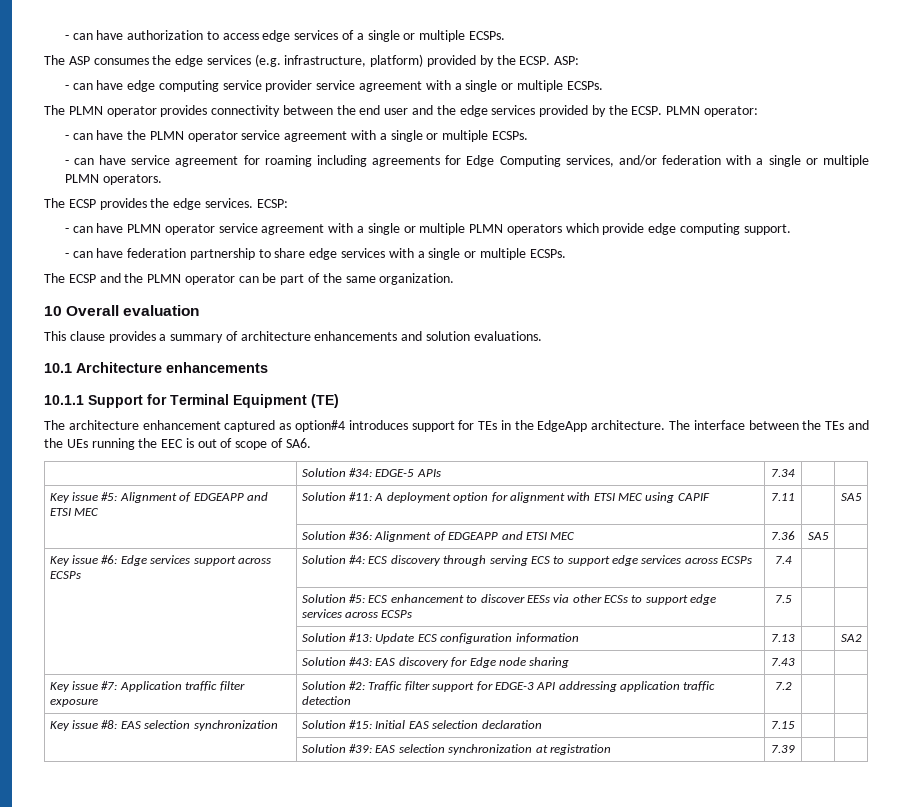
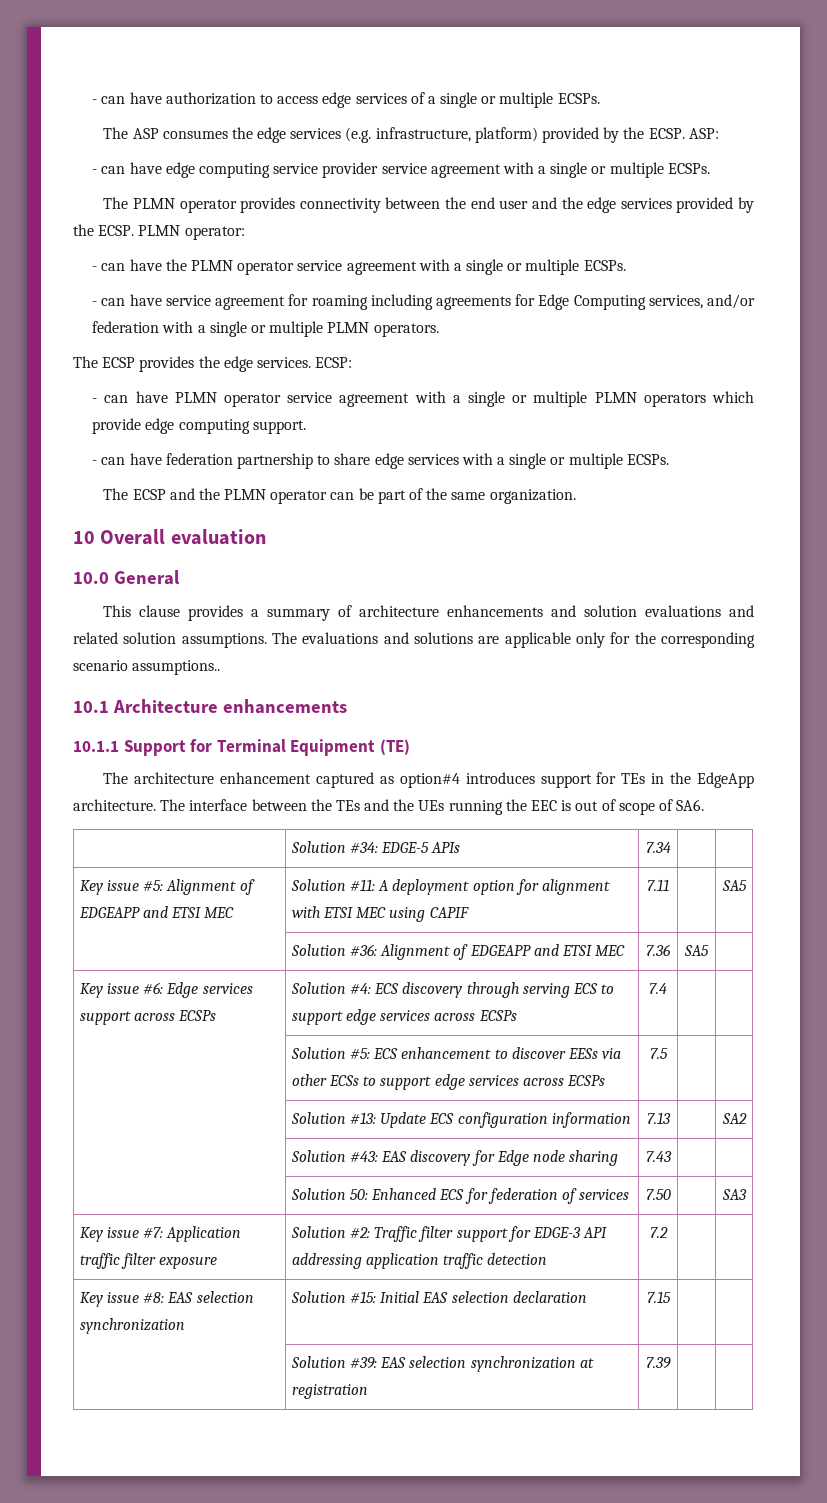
+ 10.0 General
- This clause provides a summary of architecture enhancements and solution evaluations.
+ This clause provides a summary of architecture enhancements and solution evaluations and related solution assumptions. The evaluations and solutions are applicable only for the corresponding scenario assumptions..
+ | Solution 50: Enhanced ECS for federation of services | 7.50 | | SA3

